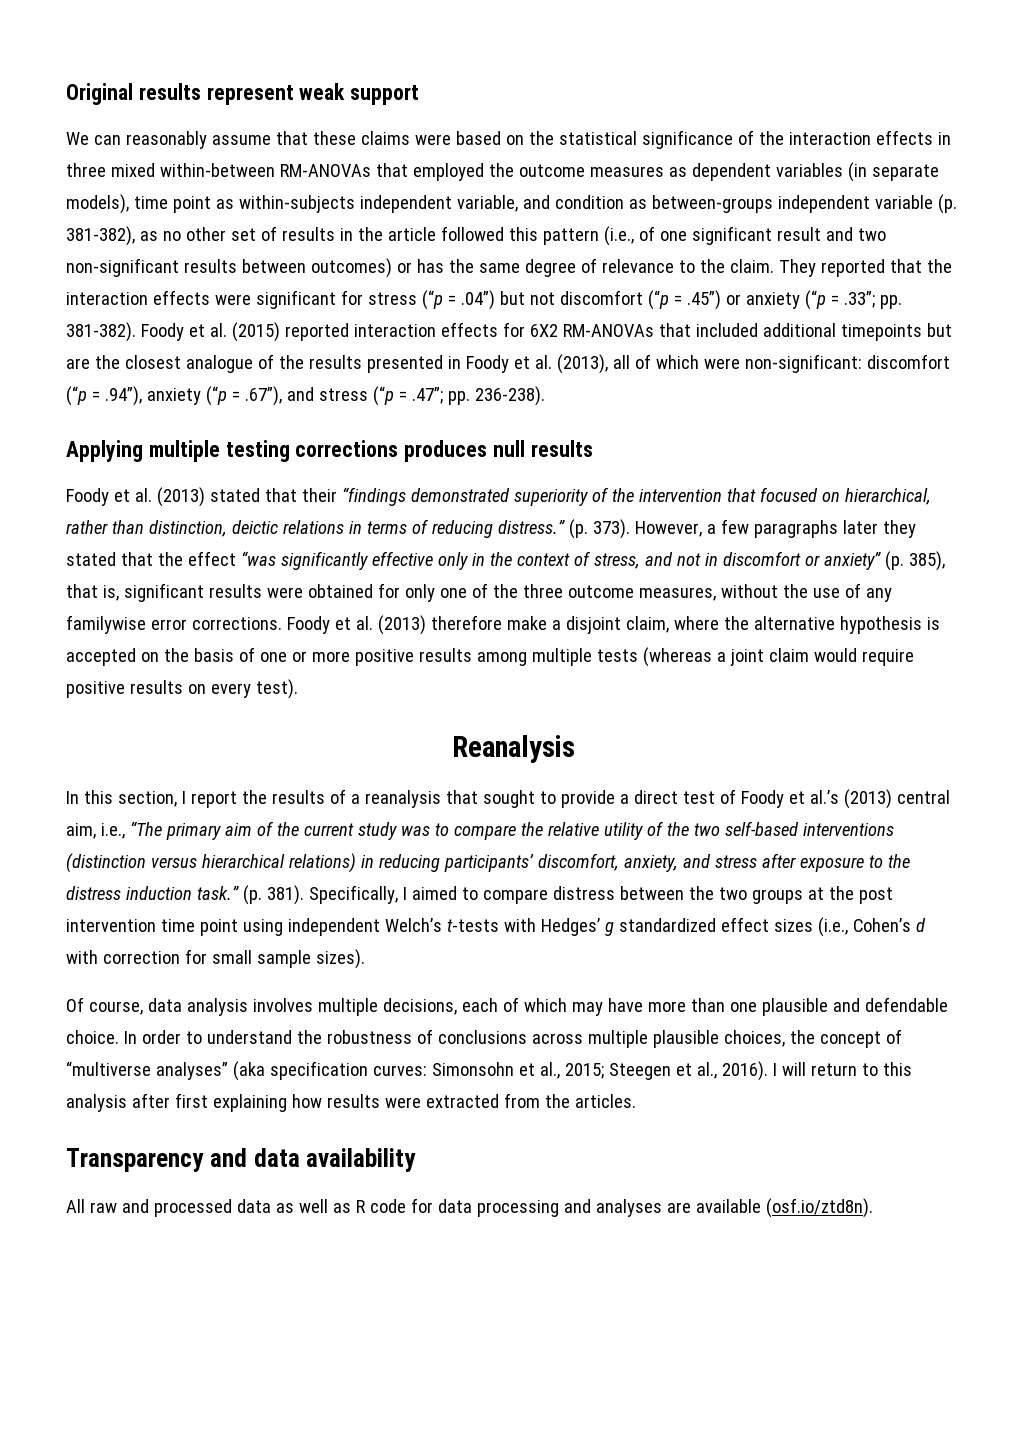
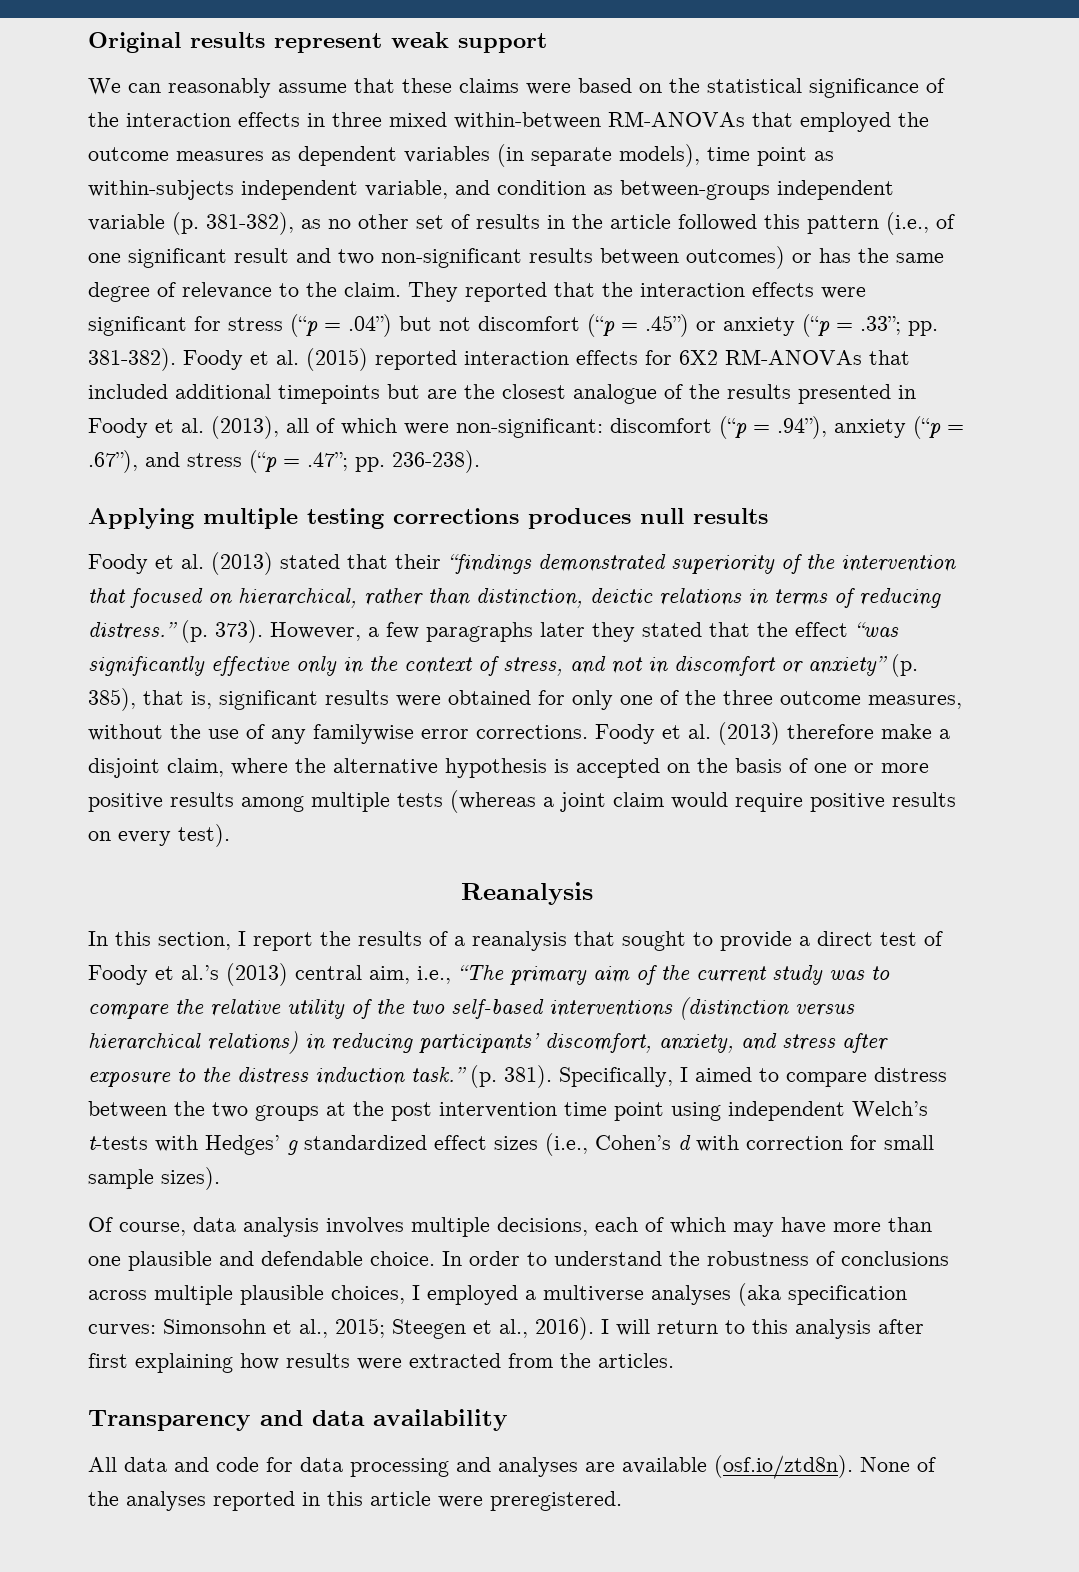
- In order to understand the robustness of conclusions across multiple plausible choices, the concept of “multiverse analyses” (aka specification curves: Simonsohn et al., 2015; Steegen et al., 2016).
+ In order to understand the robustness of conclusions across multiple plausible choices, I employed a multiverse analyses (aka specification curves: Simonsohn et al., 2015; Steegen et al., 2016).
- All raw and processed data as well as R code for data processing and analyses are available (osf.io/ztd8n).
+ All data and code for data processing and analyses are available (osf.io/ztd8n). None of the analyses reported in this article were preregistered.

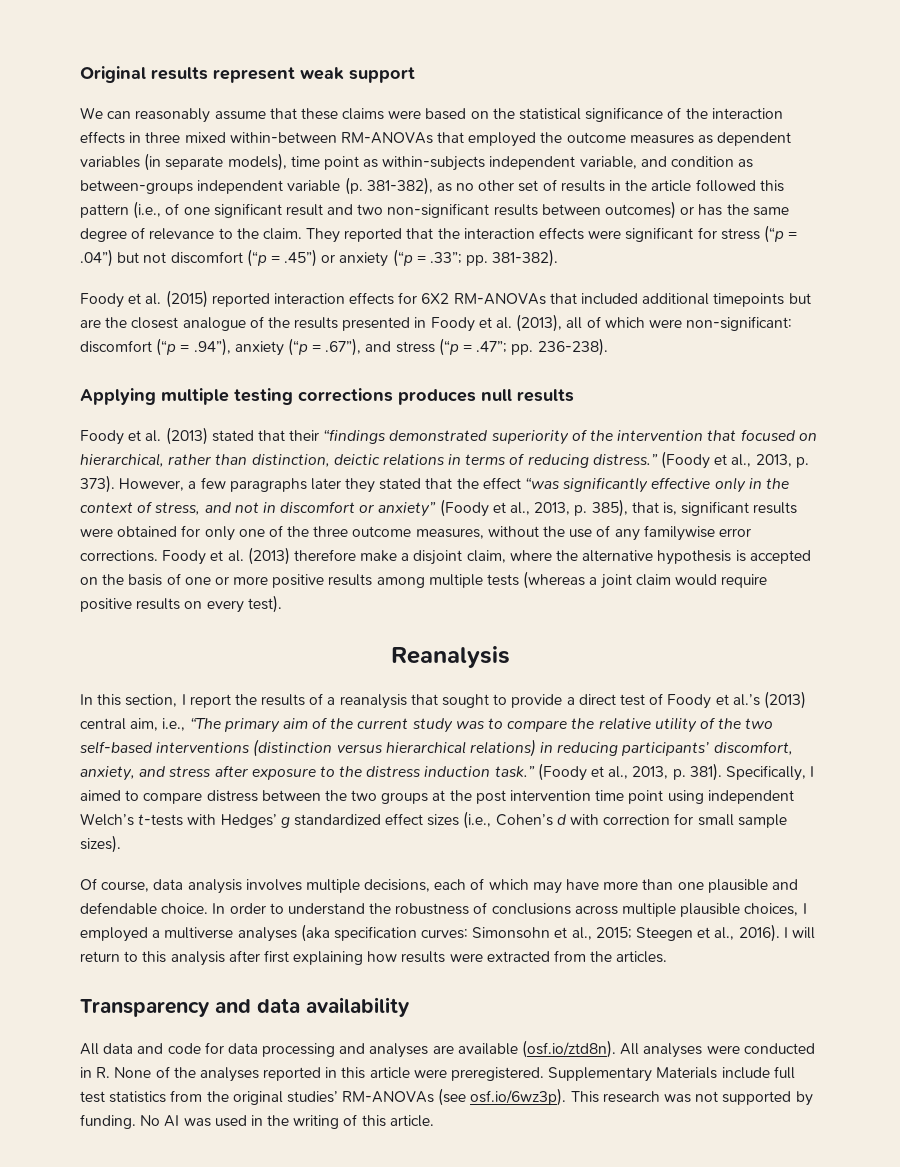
- pp. 381-382). Foody et al. (2015) reported interaction effects for 6X2 RM-ANOVAs that included additional timepoints but are the closest analogue of the results presented in Foody et al. (2013), all of which were non-significant:
+ pp. 381-382).
+ Foody et al. (2015) reported interaction effects for 6X2 RM-ANOVAs that included additional timepoints but are the closest analogue of the results presented in Foody et al. (2013), all of which were non-significant:
- (p. 373).
+ (Foody et al., 2013, p. 373).
- However, a few paragraphs later they stated that the effect “was significantly effective only in the context of stress, and not in discomfort or anxiety” (p. 385), that is, significant results were obtained for only one of the three outcome measures, without the use of any familywise error corrections.
+ However, a few paragraphs later they stated that the effect “was significantly effective only in the context of stress, and not in discomfort or anxiety” (Foody et al., 2013, p. 385), that is, significant results were obtained for only one of the three outcome measures, without the use of any familywise error corrections.
- (p. 381).
+ (Foody et al., 2013, p. 381).
- All data and code for data processing and analyses are available (osf.io/ztd8n). None of the analyses reported in this article were preregistered.
+ All data and code for data processing and analyses are available (osf.io/ztd8n). All analyses were conducted in R. None of the analyses reported in this article were preregistered.
+ Supplementary Materials include full test statistics from the original studies’ RM-ANOVAs (see osf.io/6wz3p). This research was not supported by funding. No AI was used in the writing of this article.

